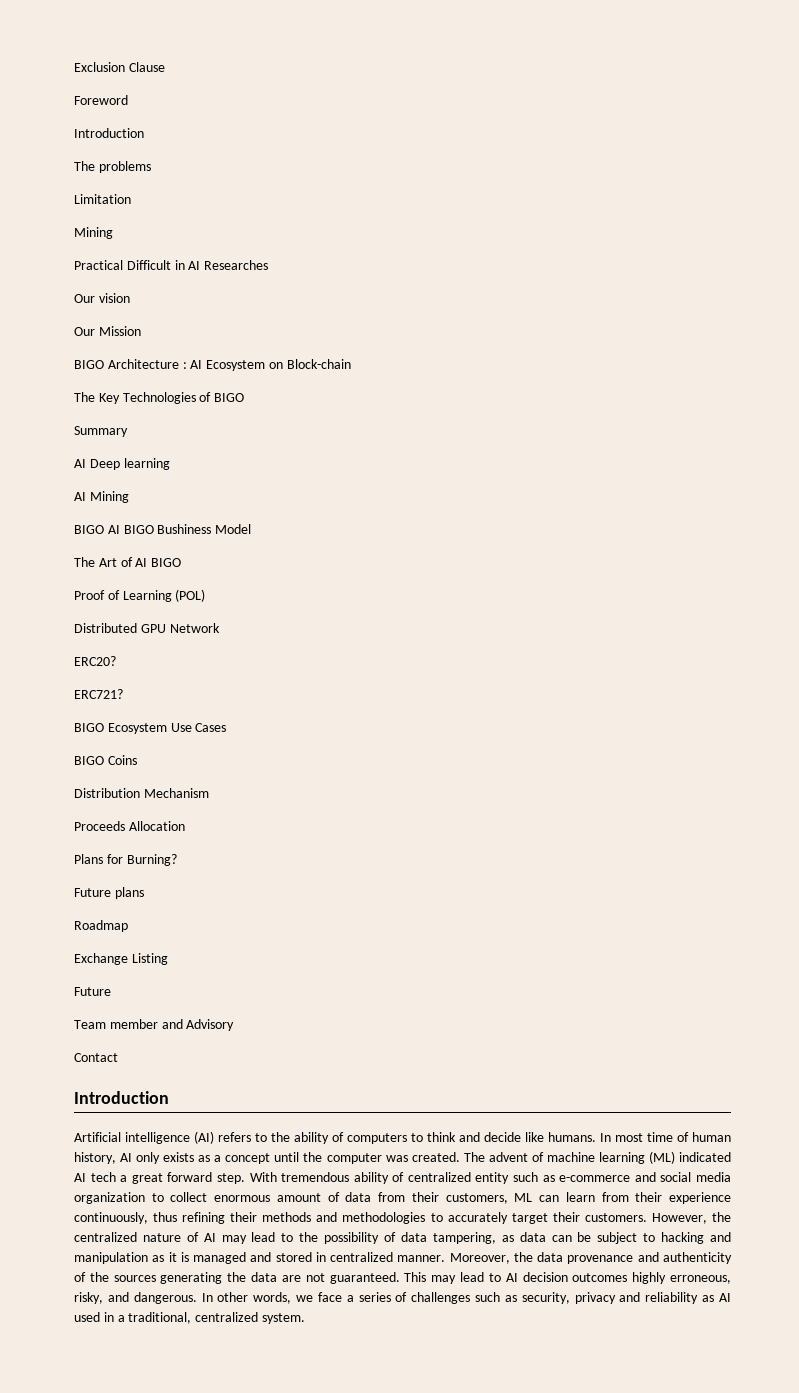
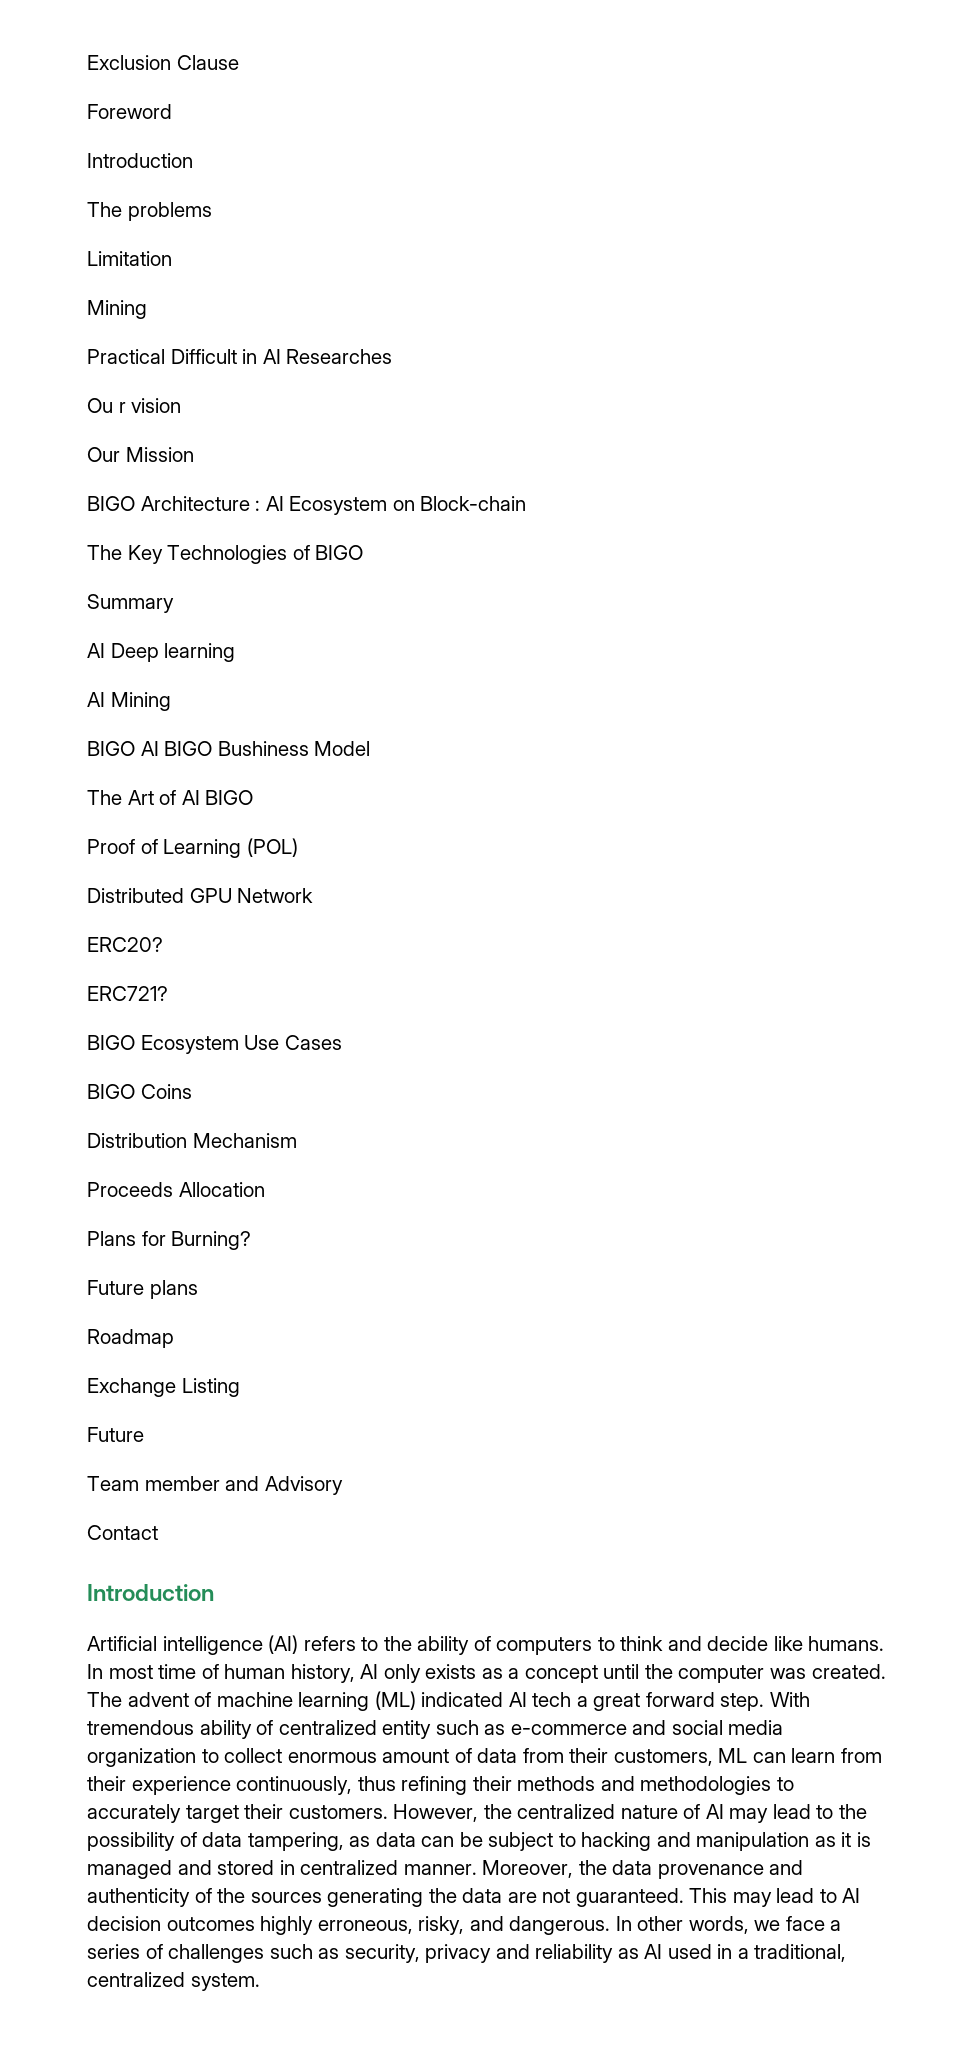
- Our vision
+ Ou r vision

